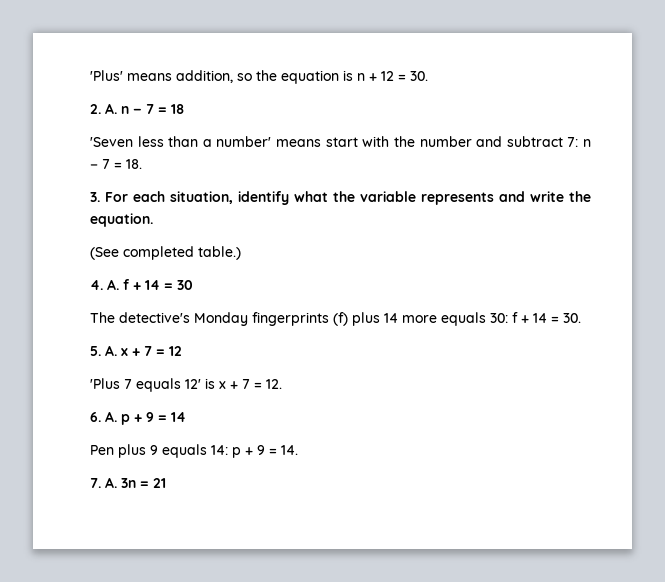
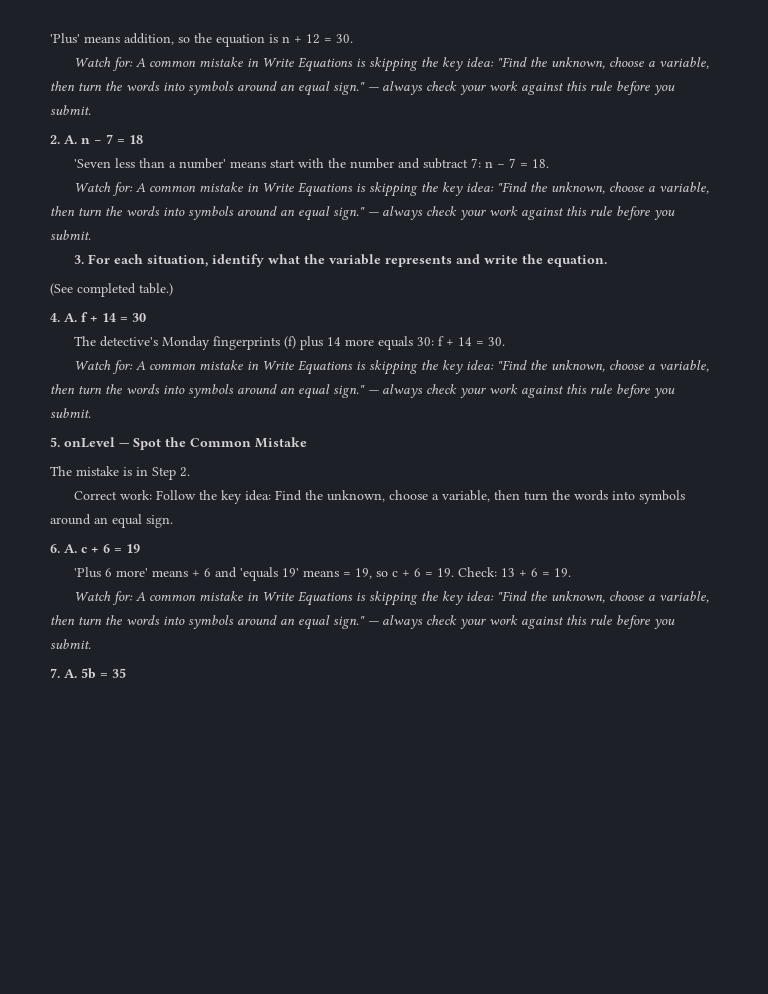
  'Plus' means addition, so the equation is n + 12 = 30.
+ Watch for: A common mistake in Write Equations is skipping the key idea: "Find the unknown, choose a variable, then turn the words into symbols around an equal sign." — always check your work against this rule before you submit.
  'Seven less than a number' means start with the number and subtract 7: n − 7 = 18.
+ Watch for: A common mistake in Write Equations is skipping the key idea: "Find the unknown, choose a variable, then turn the words into symbols around an equal sign." — always check your work against this rule before you submit.
  The detective's Monday fingerprints (f) plus 14 more equals 30: f + 14 = 30.
- 5. A. x + 7 = 12
- 'Plus 7 equals 12' is x + 7 = 12.
- 6. A. p + 9 = 14
- Pen plus 9 equals 14: p + 9 = 14.
+ Watch for: A common mistake in Write Equations is skipping the key idea: "Find the unknown, choose a variable, then turn the words into symbols around an equal sign." — always check your work against this rule before you submit.
+ 5. onLevel — Spot the Common Mistake
+ The mistake is in Step 2.
+ Correct work: Follow the key idea: Find the unknown, choose a variable, then turn the words into symbols around an equal sign.
+ 6. A. c + 6 = 19
+ 'Plus 6 more' means + 6 and 'equals 19' means = 19, so c + 6 = 19. Check: 13 + 6 = 19.
+ Watch for: A common mistake in Write Equations is skipping the key idea: "Find the unknown, choose a variable, then turn the words into symbols around an equal sign." — always check your work against this rule before you submit.
- 7. A. 3n = 21
+ 7. A. 5b = 35

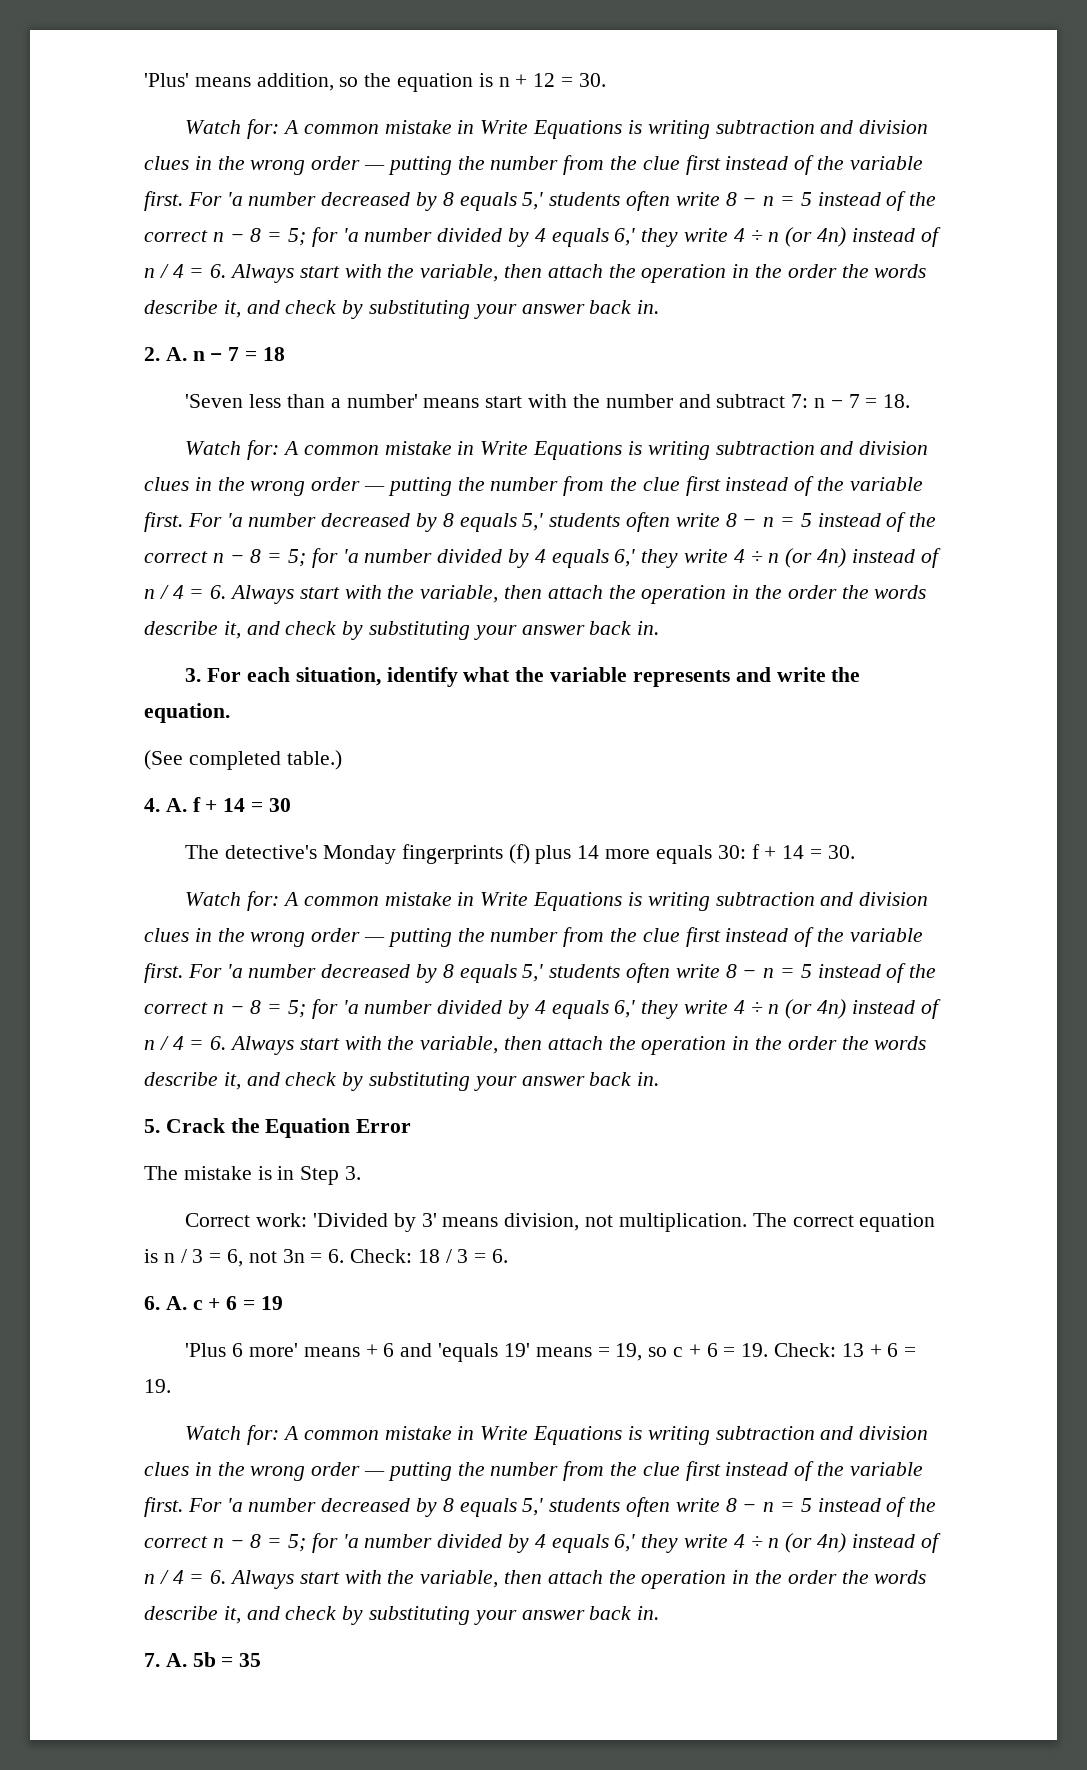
  'Plus' means addition, so the equation is n + 12 = 30.
- Watch for: A common mistake in Write Equations is skipping the key idea: "Find the unknown, choose a variable, then turn the words into symbols around an equal sign." — always check your work against this rule before you submit.
+ Watch for: A common mistake in Write Equations is writing subtraction and division clues in the wrong order — putting the number from the clue first instead of the variable first. For 'a number decreased by 8 equals 5,' students often write 8 − n = 5 instead of the correct n − 8 = 5; for 'a number divided by 4 equals 6,' they write 4 ÷ n (or 4n) instead of n / 4 = 6. Always start with the variable, then attach the operation in the order the words describe it, and check by substituting your answer back in.
  'Seven less than a number' means start with the number and subtract 7: n − 7 = 18.
- Watch for: A common mistake in Write Equations is skipping the key idea: "Find the unknown, choose a variable, then turn the words into symbols around an equal sign." — always check your work against this rule before you submit.
+ Watch for: A common mistake in Write Equations is writing subtraction and division clues in the wrong order — putting the number from the clue first instead of the variable first. For 'a number decreased by 8 equals 5,' students often write 8 − n = 5 instead of the correct n − 8 = 5; for 'a number divided by 4 equals 6,' they write 4 ÷ n (or 4n) instead of n / 4 = 6. Always start with the variable, then attach the operation in the order the words describe it, and check by substituting your answer back in.
  The detective's Monday fingerprints (f) plus 14 more equals 30: f + 14 = 30.
- Watch for: A common mistake in Write Equations is skipping the key idea: "Find the unknown, choose a variable, then turn the words into symbols around an equal sign." — always check your work against this rule before you submit.
- 5. onLevel — Spot the Common Mistake
+ Watch for: A common mistake in Write Equations is writing subtraction and division clues in the wrong order — putting the number from the clue first instead of the variable first. For 'a number decreased by 8 equals 5,' students often write 8 − n = 5 instead of the correct n − 8 = 5; for 'a number divided by 4 equals 6,' they write 4 ÷ n (or 4n) instead of n / 4 = 6. Always start with the variable, then attach the operation in the order the words describe it, and check by substituting your answer back in.
+ 5. Crack the Equation Error
- The mistake is in Step 2.
+ The mistake is in Step 3.
- Correct work: Follow the key idea: Find the unknown, choose a variable, then turn the words into symbols around an equal sign.
+ Correct work: 'Divided by 3' means division, not multiplication. The correct equation is n / 3 = 6, not 3n = 6. Check: 18 / 3 = 6.
  'Plus 6 more' means + 6 and 'equals 19' means = 19, so c + 6 = 19. Check: 13 + 6 = 19.
- Watch for: A common mistake in Write Equations is skipping the key idea: "Find the unknown, choose a variable, then turn the words into symbols around an equal sign." — always check your work against this rule before you submit.
+ Watch for: A common mistake in Write Equations is writing subtraction and division clues in the wrong order — putting the number from the clue first instead of the variable first. For 'a number decreased by 8 equals 5,' students often write 8 − n = 5 instead of the correct n − 8 = 5; for 'a number divided by 4 equals 6,' they write 4 ÷ n (or 4n) instead of n / 4 = 6. Always start with the variable, then attach the operation in the order the words describe it, and check by substituting your answer back in.

